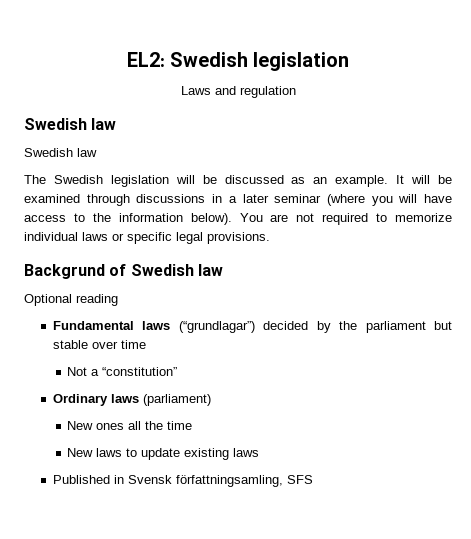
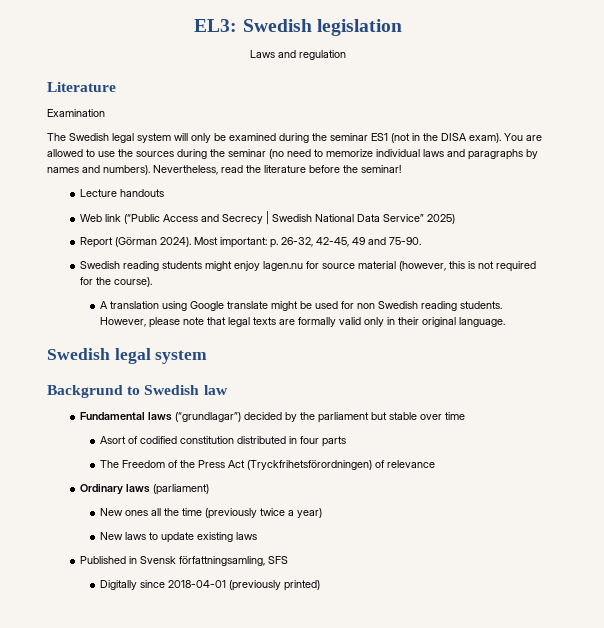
- EL2: Swedish legislation
+ EL3: Swedish legislation
  Laws and regulation
- Swedish law
- Swedish law
- The Swedish legislation will be discussed as an example. It will be examined through discussions in a later seminar (where you will have access to the information below). You are not required to memorize individual laws or specific legal provisions.
+ Literature
+ Examination
+ The Swedish legal system will only be examined during the seminar ES1 (not in the DISA exam). You are allowed to use the sources during the seminar (no need to memorize individual laws and paragraphs by names and numbers). Nevertheless, read the literature before the seminar!
+ Lecture handouts
+ Web link (“Public Access and Secrecy | Swedish National Data Service” 2025)
+ Report (Görman 2024). Most important: p. 26-32, 42-45, 49 and 75-90.
+ Swedish reading students might enjoy lagen.nu for source material (however, this is not required for the course).
+ A translation using Google translate might be used for non Swedish reading students. However, please note that legal texts are formally valid only in their original language.
+ Swedish legal system
- Backgrund of Swedish law
- Optional reading
+ Backgrund to Swedish law
- Not a “constitution”
+ Asort of codified constitution distributed in four parts
+ The Freedom of the Press Act (Tryckfrihetsförordningen) of relevance
- New ones all the time
+ New ones all the time (previously twice a year)
+ Digitally since 2018-04-01 (previously printed)

